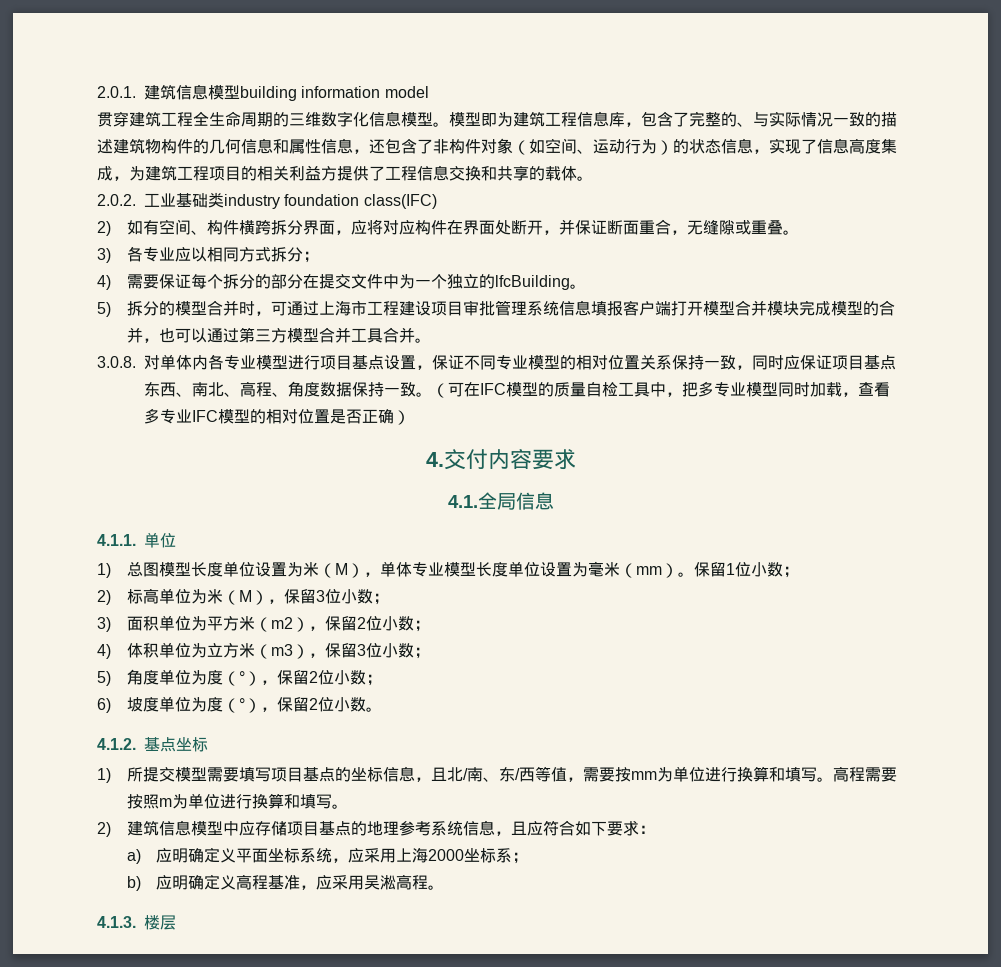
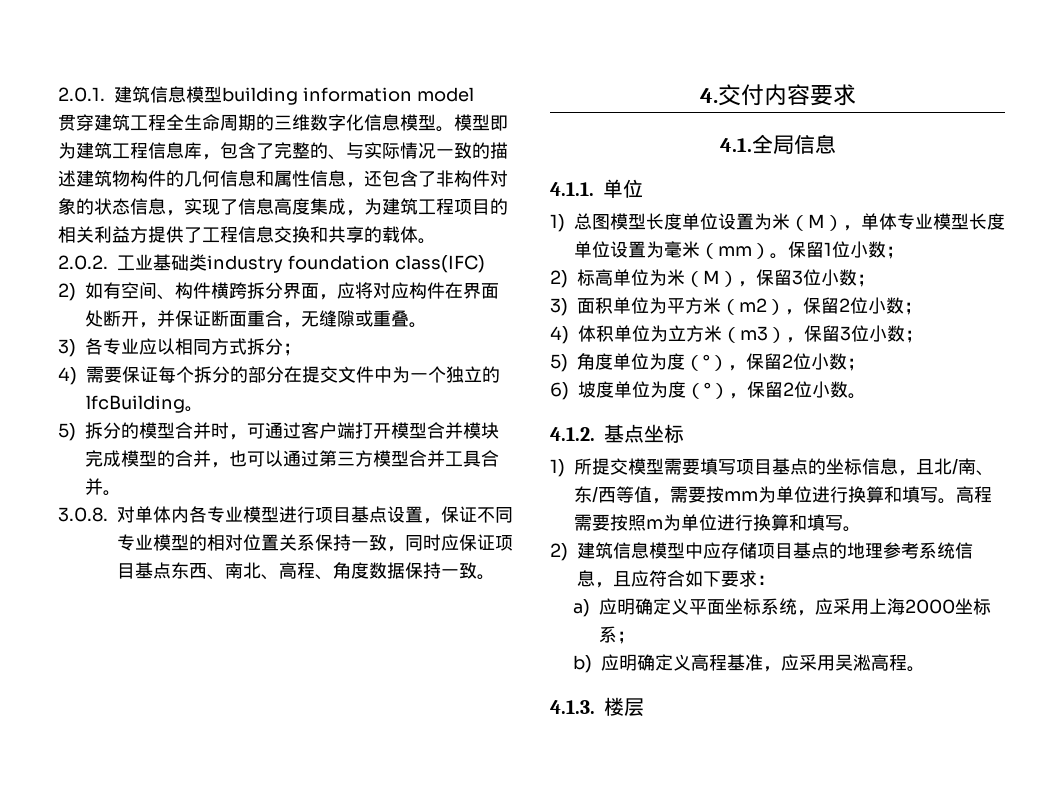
- 模型即为建筑工程信息库，包含了完整的、与实际情况一致的描述建筑物构件的几何信息和属性信息，还包含了非构件对象（如空间、运动行为）的状态信息，实现了信息高度集成，为建筑工程项目的相关利益方提供了工程信息交换和共享的载体。
+ 模型即为建筑工程信息库，包含了完整的、与实际情况一致的描述建筑物构件的几何信息和属性信息，还包含了非构件对象的状态信息，实现了信息高度集成，为建筑工程项目的相关利益方提供了工程信息交换和共享的载体。
- 5)拆分的模型合并时，可通过上海市工程建设项目审批管理系统信息填报客户端打开模型合并模块完成模型的合并，也可以通过第三方模型合并工具合并。
+ 5)拆分的模型合并时，可通过客户端打开模型合并模块完成模型的合并，也可以通过第三方模型合并工具合并。
- （可在IFC模型的质量自检工具中，把多专业模型同时加载，查看多专业IFC模型的相对位置是否正确）

